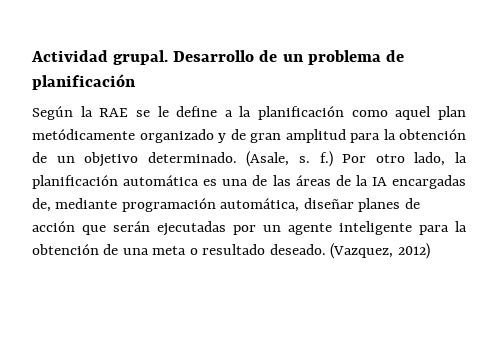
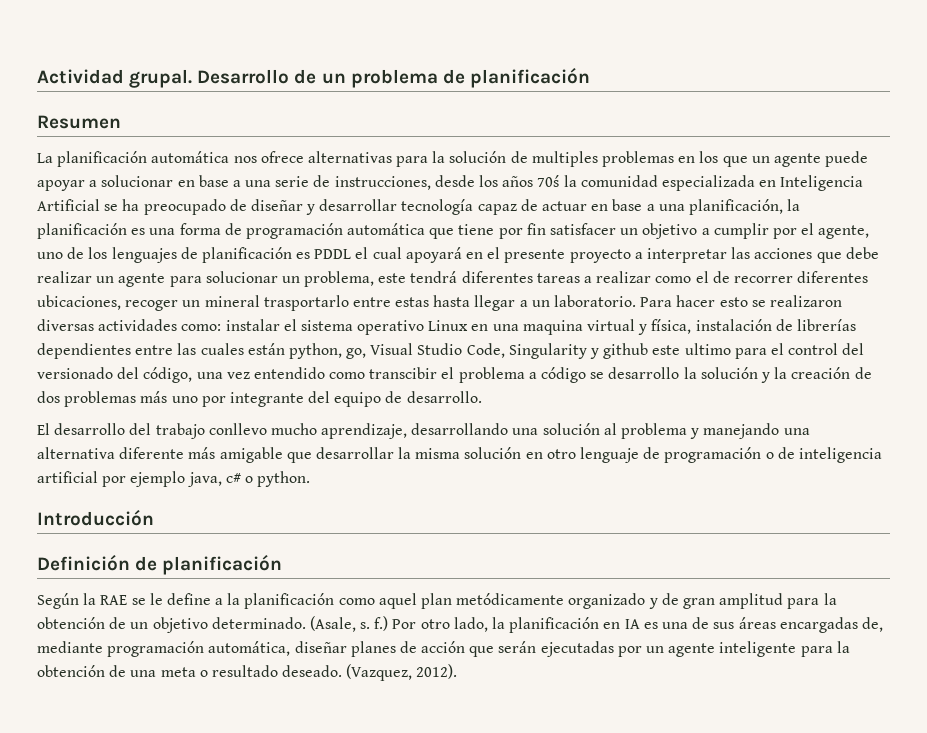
+ Resumen
+ La planificación automática nos ofrece alternativas para la solución de multiples problemas en los que un agente puede apoyar a solucionar en base a una serie de instrucciones, desde los años 70ś la comunidad especializada en Inteligencia Artificial se ha preocupado de diseñar y desarrollar tecnología capaz de actuar en base a una planificación, la planificación es una forma de programación automática que tiene por fin satisfacer un objetivo a cumplir por el agente, uno de los lenguajes de planificación es PDDL el cual apoyará en el presente proyecto a interpretar las acciones que debe realizar un agente para solucionar un problema, este tendrá diferentes tareas a realizar como el de recorrer diferentes ubicaciones, recoger un mineral trasportarlo entre estas hasta llegar a un laboratorio. Para hacer esto se realizaron diversas actividades como: instalar el sistema operativo Linux en una maquina virtual y física, instalación de librerías dependientes entre las cuales están python, go, Visual Studio Code, Singularity y github este ultimo para el control del versionado del código, una vez entendido como transcibir el problema a código se desarrollo la solución y la creación de dos problemas más uno por integrante del equipo de desarrollo.
+ El desarrollo del trabajo conllevo mucho aprendizaje, desarrollando una solución al problema y manejando una alternativa diferente más amigable que desarrollar la misma solución en otro lenguaje de programación o de inteligencia artificial por ejemplo java, c# o python.
+ Introducción
+ Definición de planificación
- Por otro lado, la planificación automática es una de las áreas de la IA encargadas de, mediante programación automática, diseñar planes de acción que serán ejecutadas por un agente inteligente para la obtención de una meta o resultado deseado.
+ Por otro lado, la planificación en IA es una de sus áreas encargadas de, mediante programación automática, diseñar planes de acción que serán ejecutadas por un agente inteligente para la obtención de una meta o resultado deseado.
- (Vazquez, 2012)
+ (Vazquez, 2012).

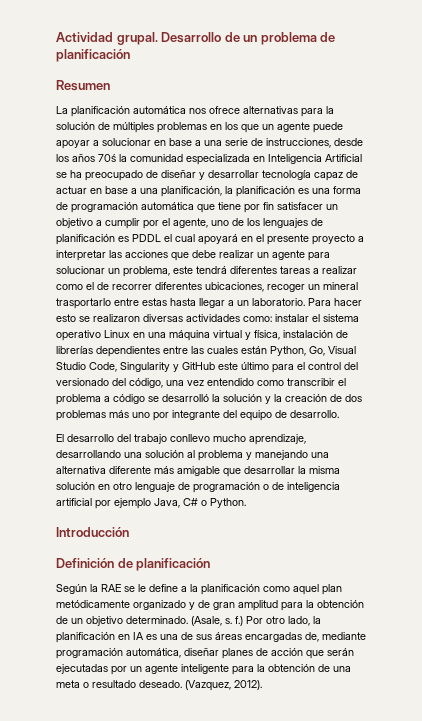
- La planificación automática nos ofrece alternativas para la solución de multiples problemas en los que un agente puede apoyar a solucionar en base a una serie de instrucciones, desde los años 70ś la comunidad especializada en Inteligencia Artificial se ha preocupado de diseñar y desarrollar tecnología capaz de actuar en base a una planificación, la planificación es una forma de programación automática que tiene por fin satisfacer un objetivo a cumplir por el agente, uno de los lenguajes de planificación es PDDL el cual apoyará en el presente proyecto a interpretar las acciones que debe realizar un agente para solucionar un problema, este tendrá diferentes tareas a realizar como el de recorrer diferentes ubicaciones, recoger un mineral trasportarlo entre estas hasta llegar a un laboratorio.
+ La planificación automática nos ofrece alternativas para la solución de múltiples problemas en los que un agente puede apoyar a solucionar en base a una serie de instrucciones, desde los años 70ś la comunidad especializada en Inteligencia Artificial se ha preocupado de diseñar y desarrollar tecnología capaz de actuar en base a una planificación, la planificación es una forma de programación automática que tiene por fin satisfacer un objetivo a cumplir por el agente, uno de los lenguajes de planificación es PDDL el cual apoyará en el presente proyecto a interpretar las acciones que debe realizar un agente para solucionar un problema, este tendrá diferentes tareas a realizar como el de recorrer diferentes ubicaciones, recoger un mineral trasportarlo entre estas hasta llegar a un laboratorio.
- instalar el sistema operativo Linux en una maquina virtual y física, instalación de librerías dependientes entre las cuales están python, go, Visual Studio Code, Singularity y github este ultimo para el control del versionado del código, una vez entendido como transcibir el problema a código se desarrollo la solución y la creación de dos problemas más uno por integrante del equipo de desarrollo.
+ instalar el sistema operativo Linux en una máquina virtual y física, instalación de librerías dependientes entre las cuales están Python, Go, Visual Studio Code, Singularity y GitHub este último para el control del versionado del código, una vez entendido como transcribir el problema a código se desarrolló la solución y la creación de dos problemas más uno por integrante del equipo de desarrollo.
- El desarrollo del trabajo conllevo mucho aprendizaje, desarrollando una solución al problema y manejando una alternativa diferente más amigable que desarrollar la misma solución en otro lenguaje de programación o de inteligencia artificial por ejemplo java, c# o python.
+ El desarrollo del trabajo conllevo mucho aprendizaje, desarrollando una solución al problema y manejando una alternativa diferente más amigable que desarrollar la misma solución en otro lenguaje de programación o de inteligencia artificial por ejemplo Java, C# o Python.

